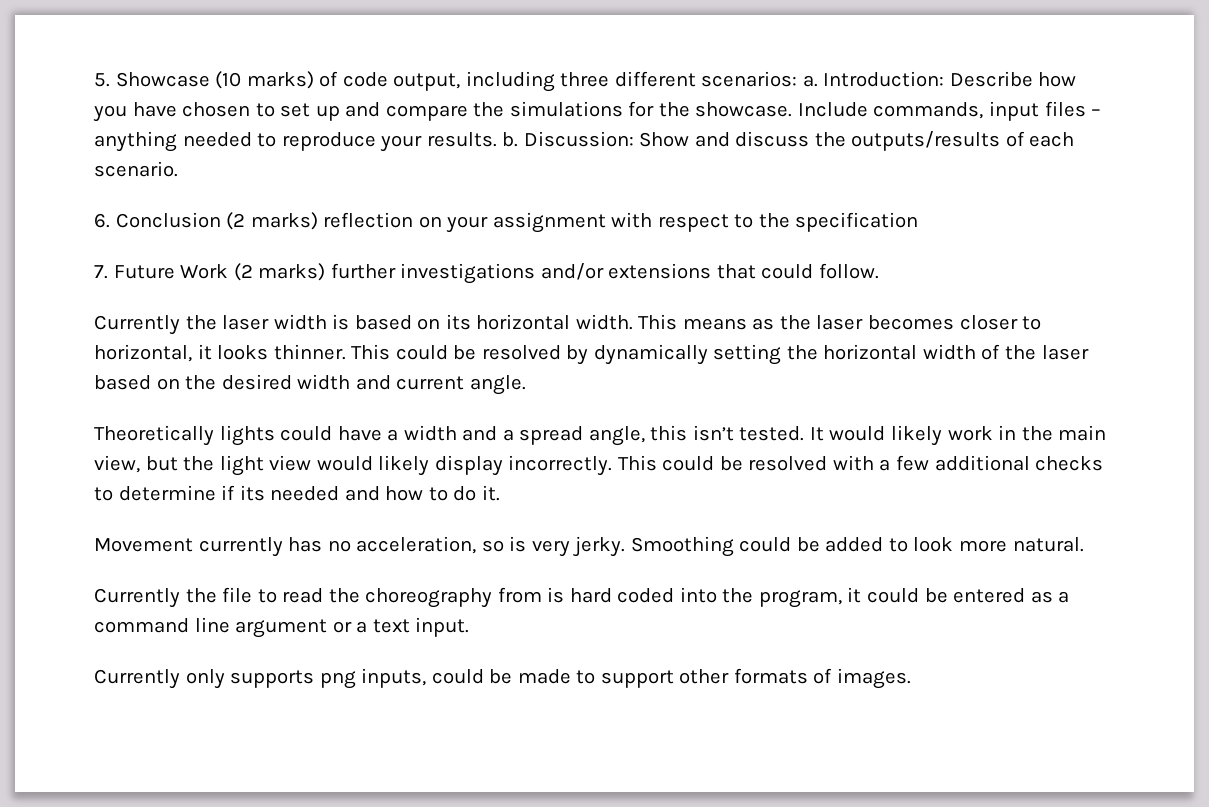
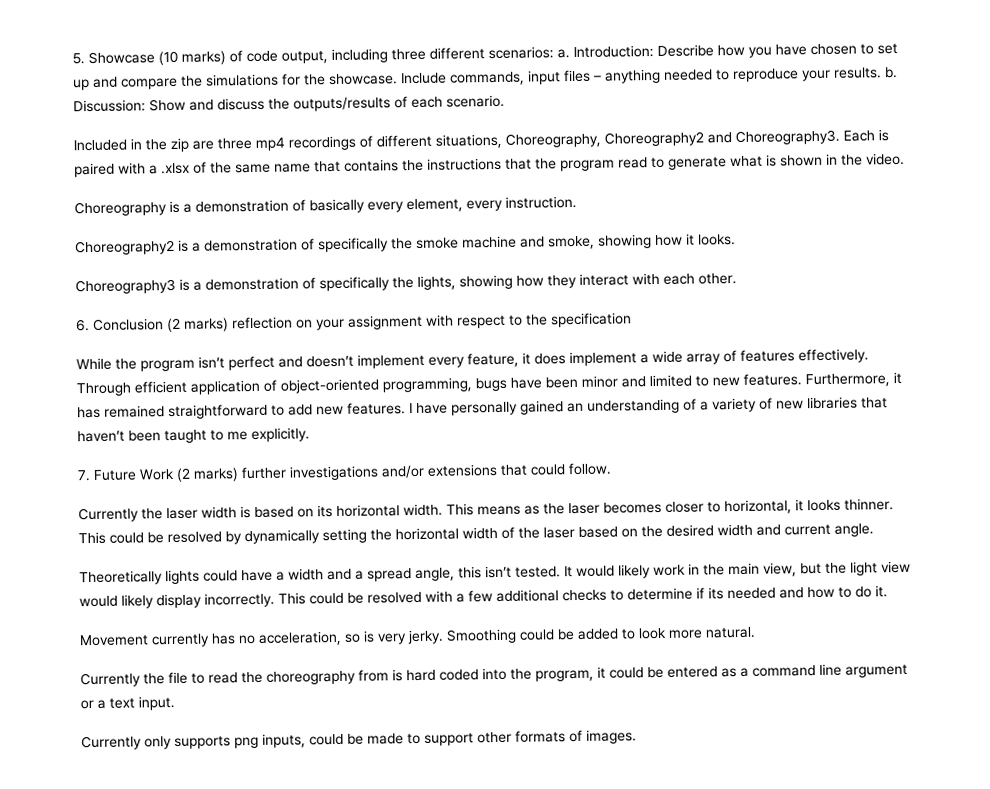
+ Included in the zip are three mp4 recordings of different situations, Choreography, Choreography2 and Choreography3. Each is paired with a .xlsx of the same name that contains the instructions that the program read to generate what is shown in the video.
+ Choreography is a demonstration of basically every element, every instruction.
+ Choreography2 is a demonstration of specifically the smoke machine and smoke, showing how it looks.
+ Choreography3 is a demonstration of specifically the lights, showing how they interact with each other.
+ While the program isn’t perfect and doesn’t implement every feature, it does implement a wide array of features effectively. Through efficient application of object-oriented programming, bugs have been minor and limited to new features. Furthermore, it has remained straightforward to add new features. I have personally gained an understanding of a variety of new libraries that haven’t been taught to me explicitly.

